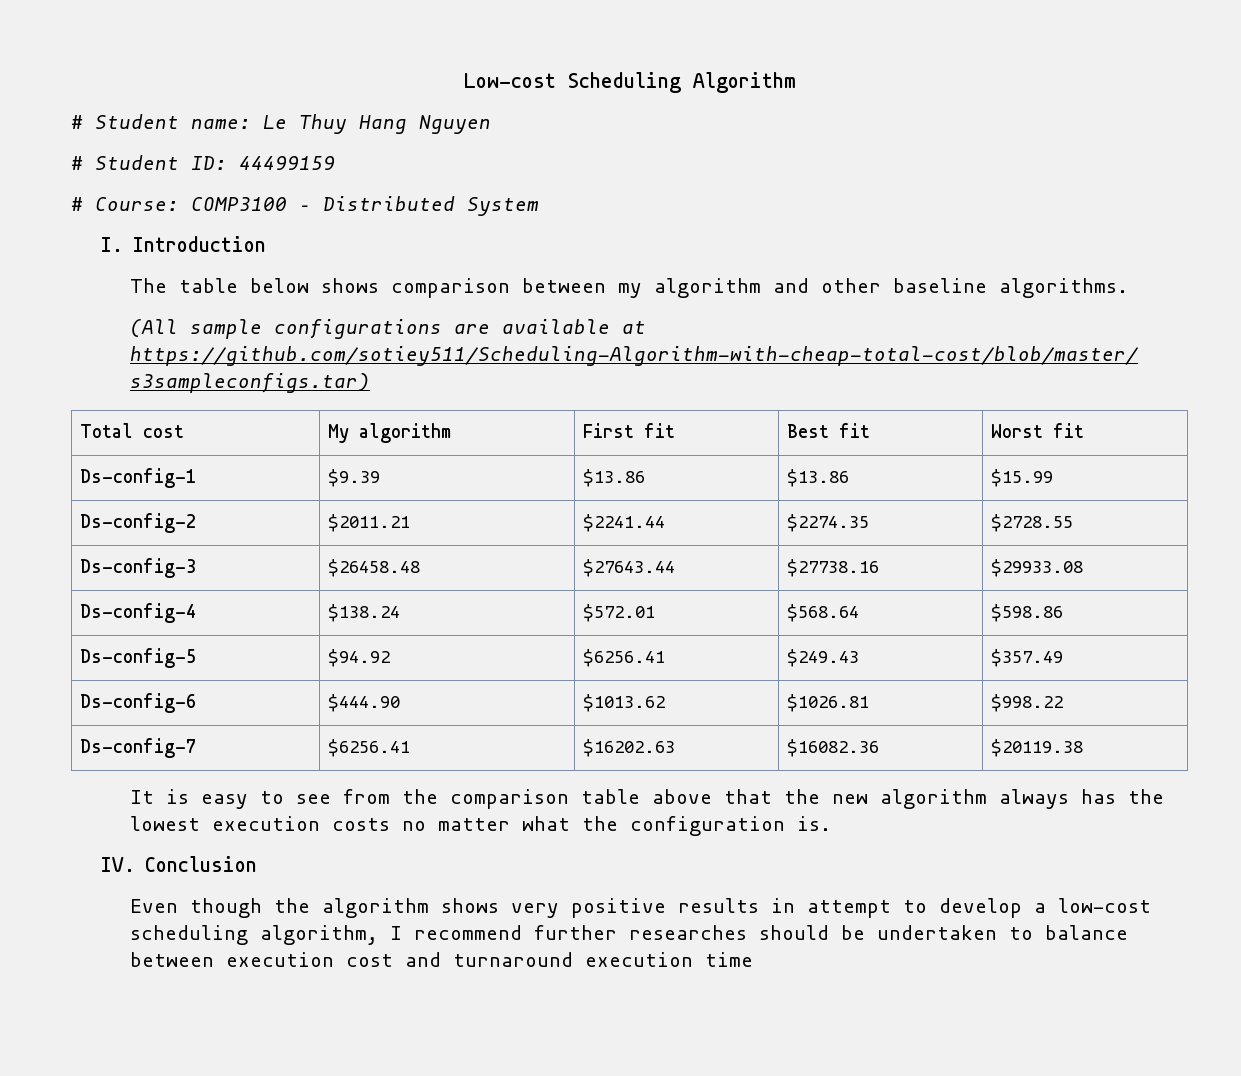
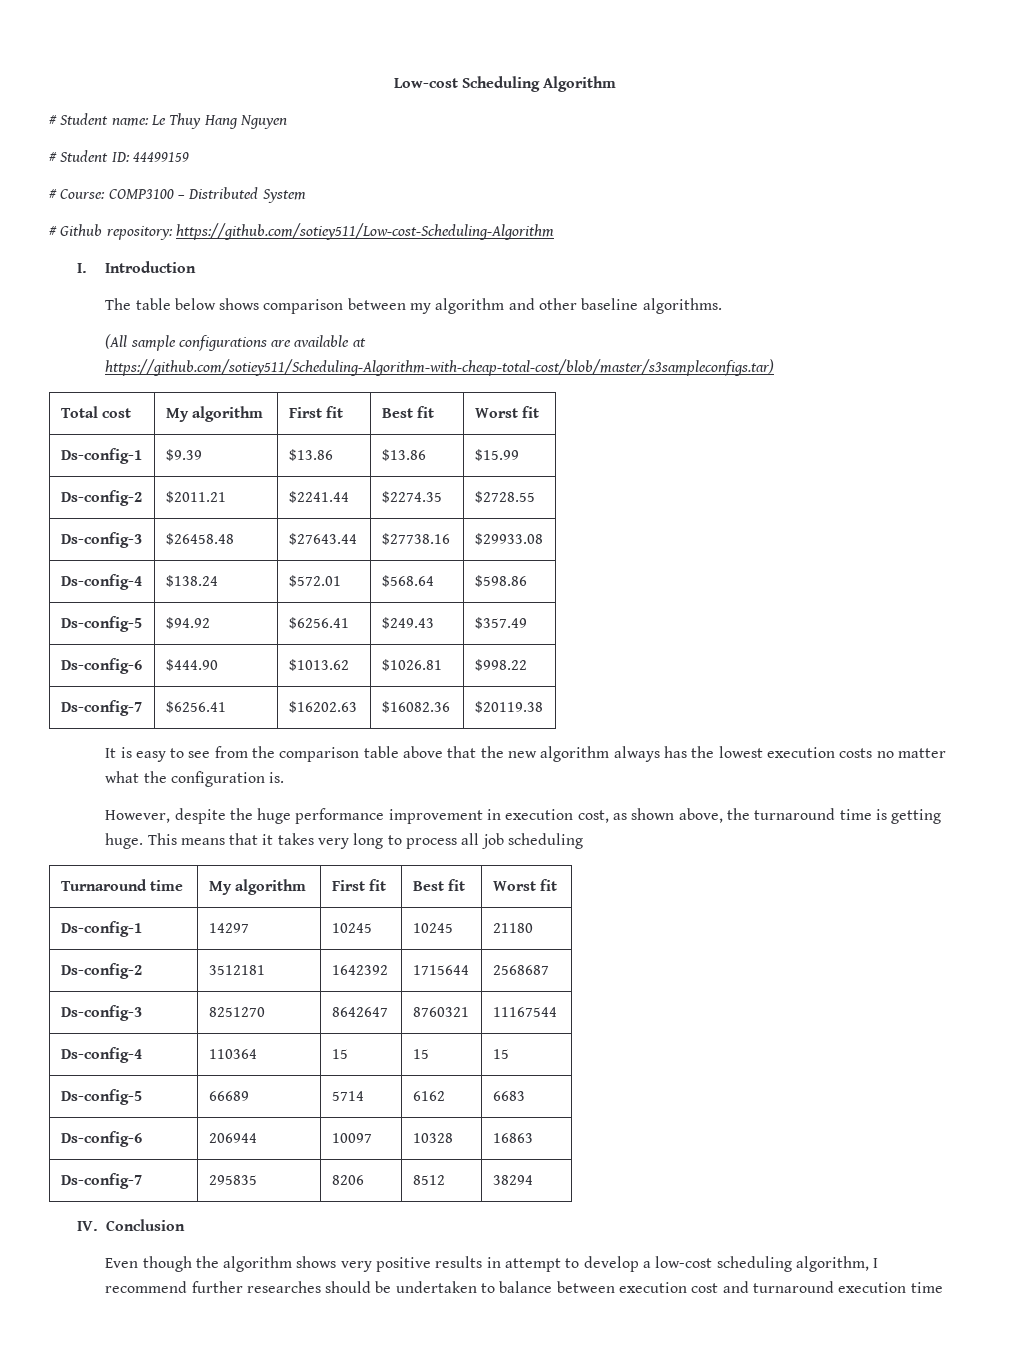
+ # Github repository: https://github.com/sotiey511/Low-cost-Scheduling-Algorithm
+ However, despite the huge performance improvement in execution cost, as shown above, the turnaround time is getting huge. This means that it takes very long to process all job scheduling
+ Turnaround time | My algorithm | First fit | Best fit | Worst fit
+ Ds-config-1 | 14297 | 10245 | 10245 | 21180
+ Ds-config-2 | 3512181 | 1642392 | 1715644 | 2568687
+ Ds-config-3 | 8251270 | 8642647 | 8760321 | 11167544
+ Ds-config-4 | 110364 | 15 | 15 | 15
+ Ds-config-5 | 66689 | 5714 | 6162 | 6683
+ Ds-config-6 | 206944 | 10097 | 10328 | 16863
+ Ds-config-7 | 295835 | 8206 | 8512 | 38294

